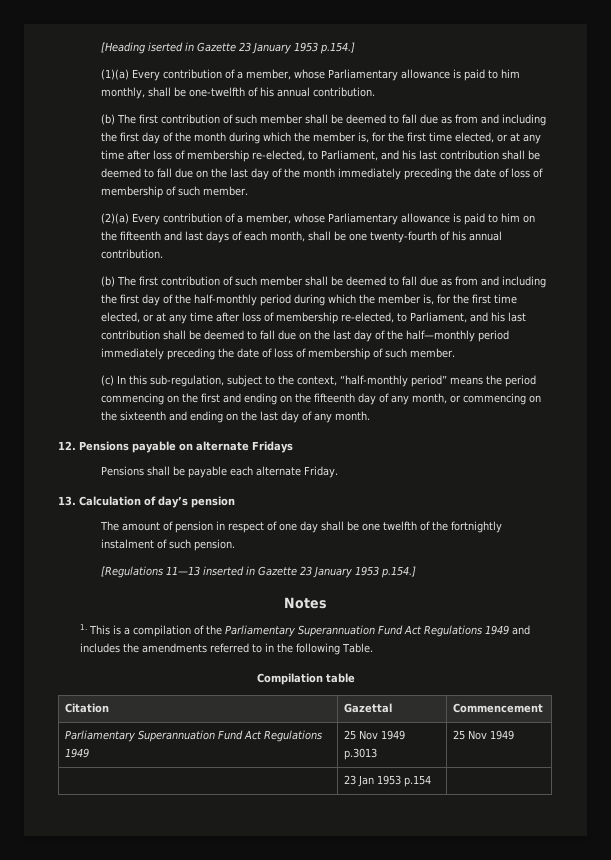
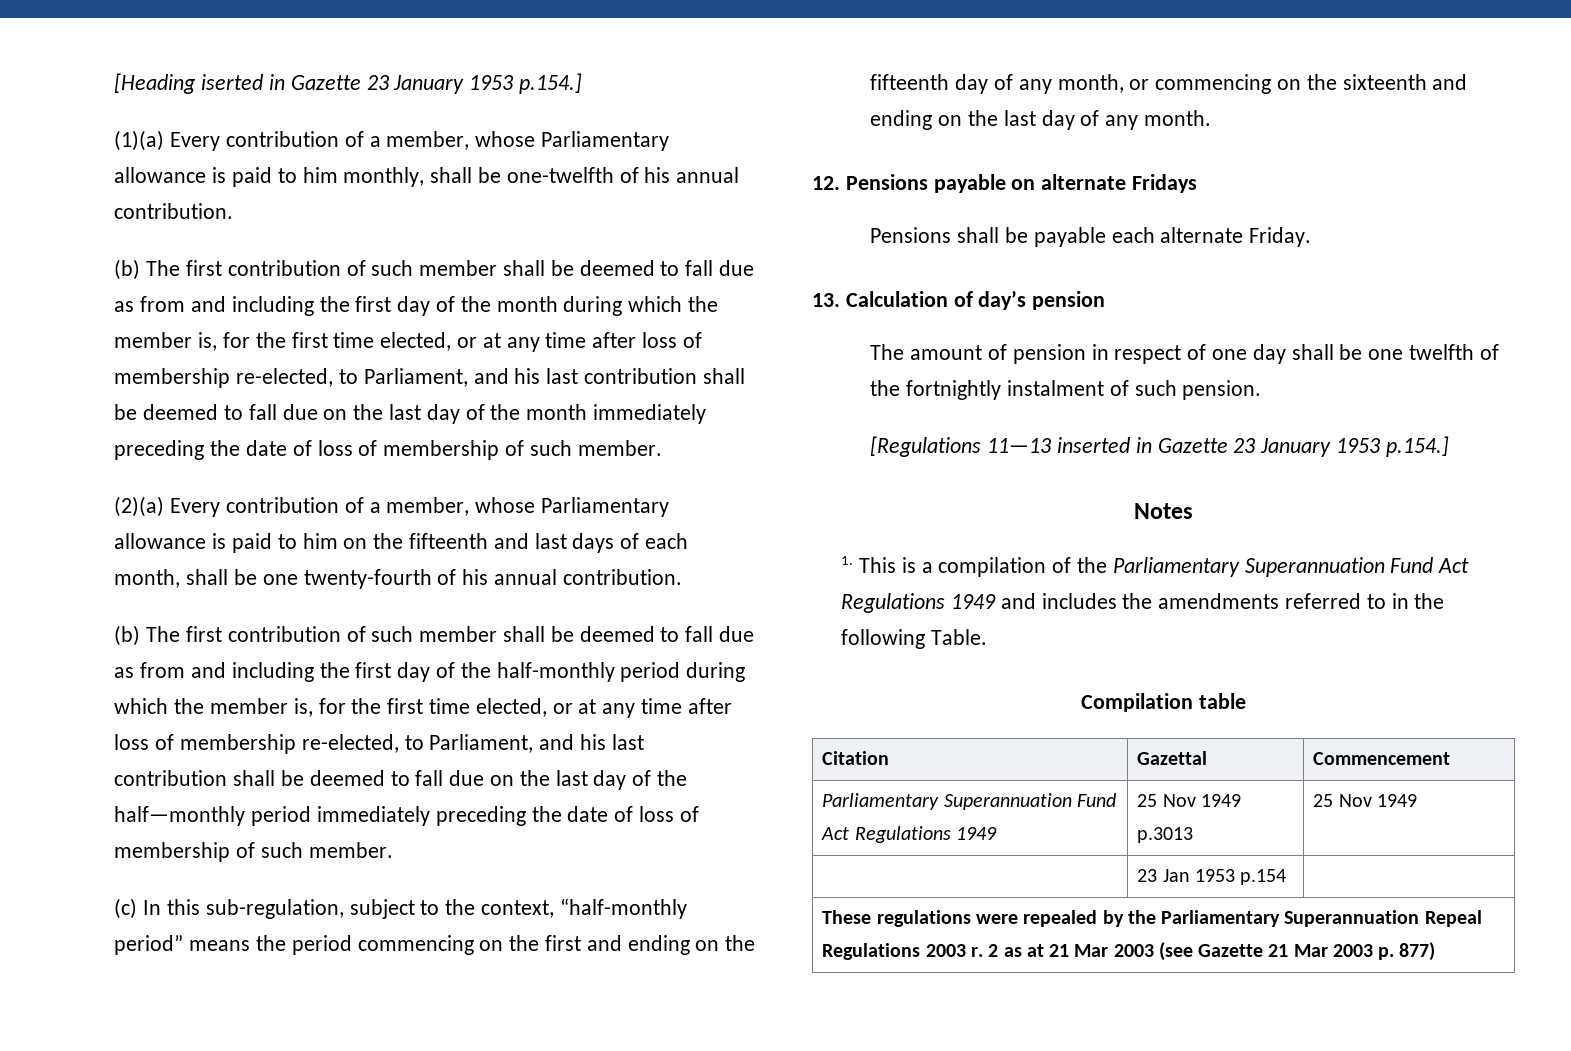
+ These regulations were repealed by the Parliamentary Superannuation Repeal Regulations 2003 r. 2 as at 21 Mar 2003 (see Gazette 21 Mar 2003 p. 877)

